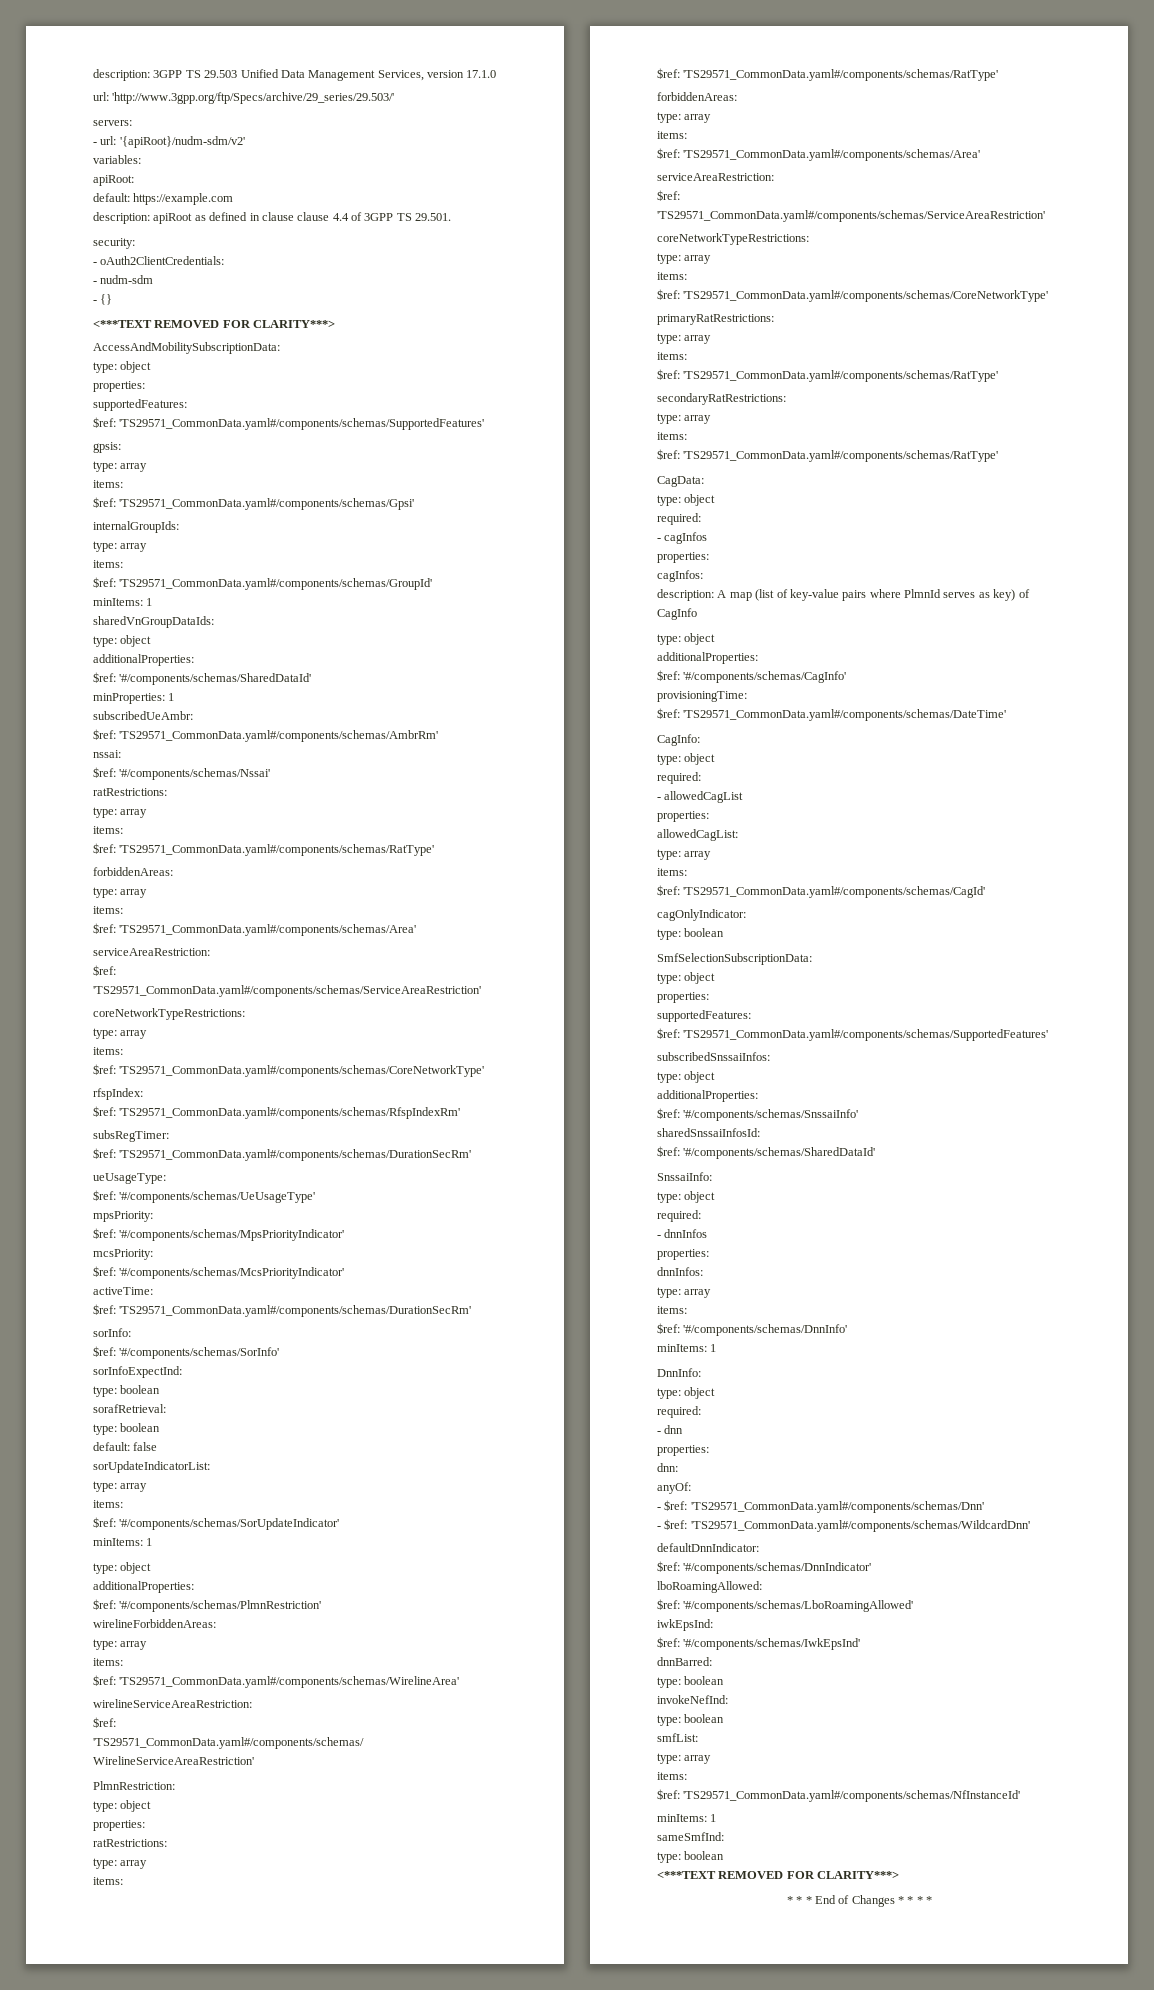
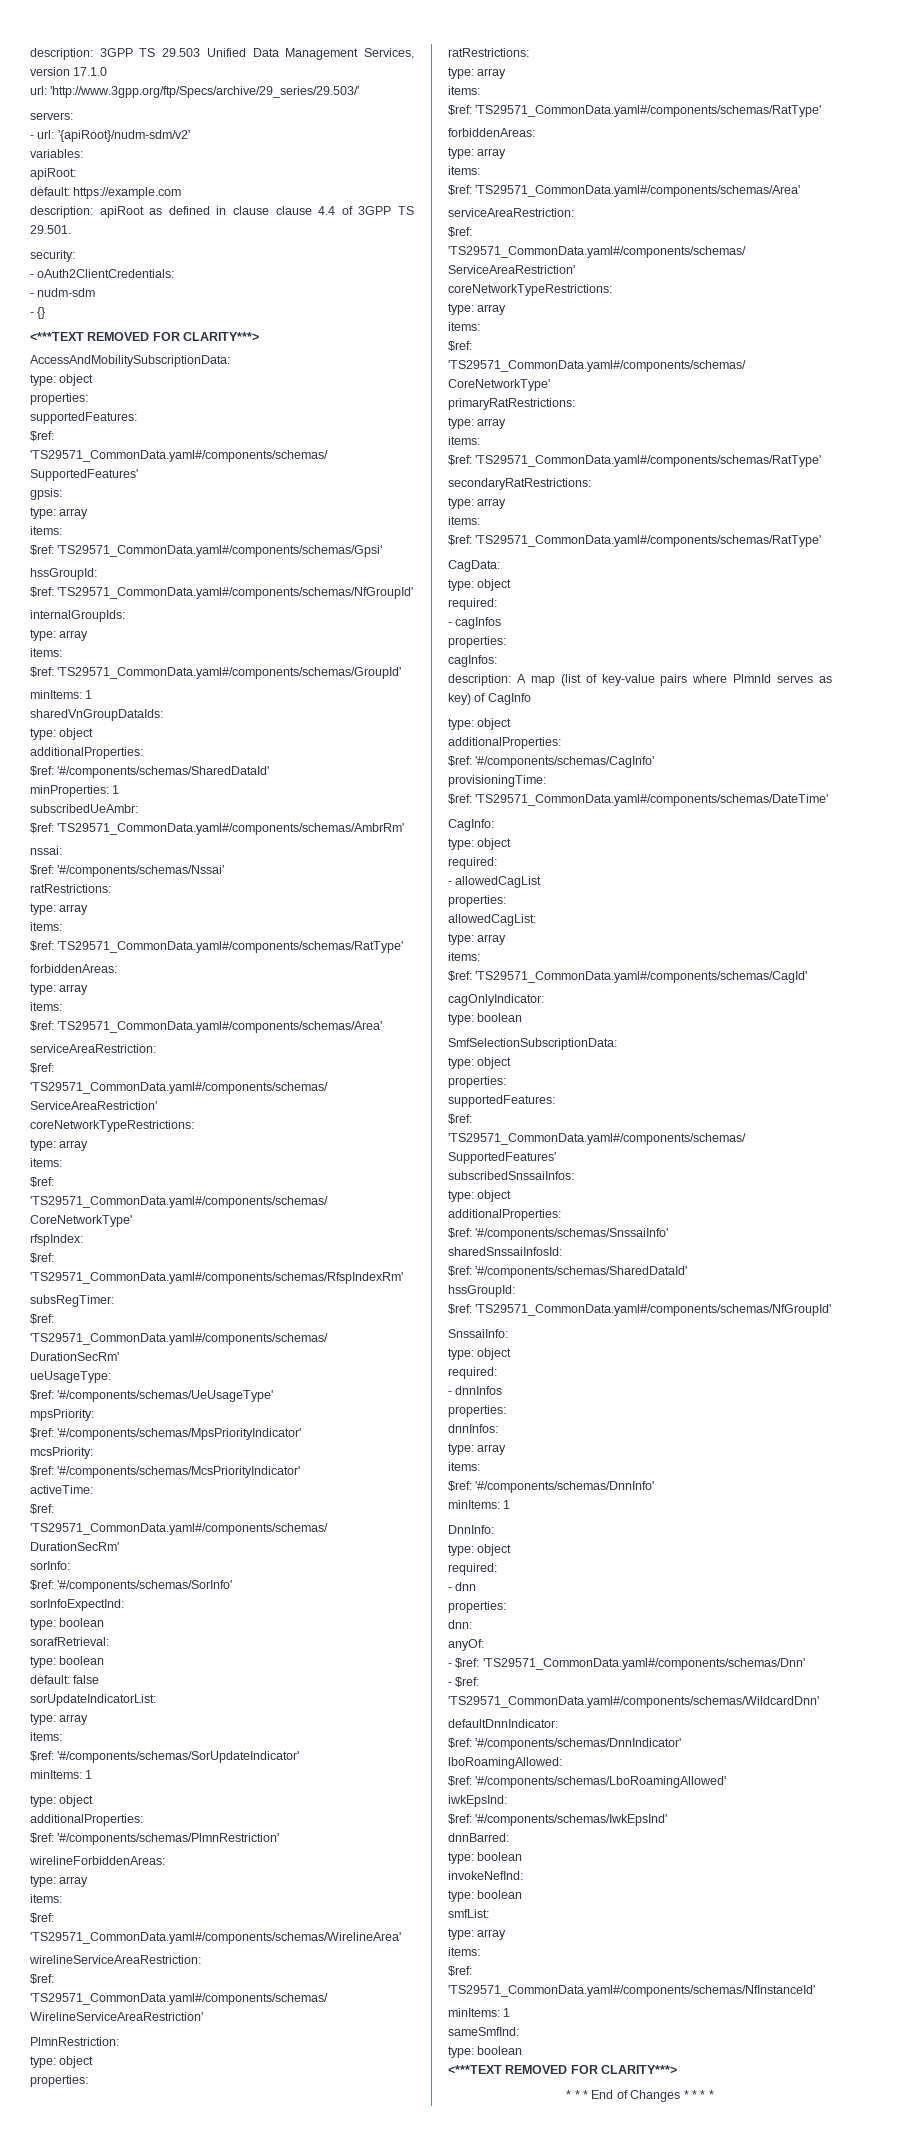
  $ref: 'TS29571_CommonData.yaml#/components/schemas/Gpsi'
+ hssGroupId:
+ $ref: 'TS29571_CommonData.yaml#/components/schemas/NfGroupId'
  sharedSnssaiInfosId:
  $ref: '#/components/schemas/SharedDataId'
+ hssGroupId:
+ $ref: 'TS29571_CommonData.yaml#/components/schemas/NfGroupId'

